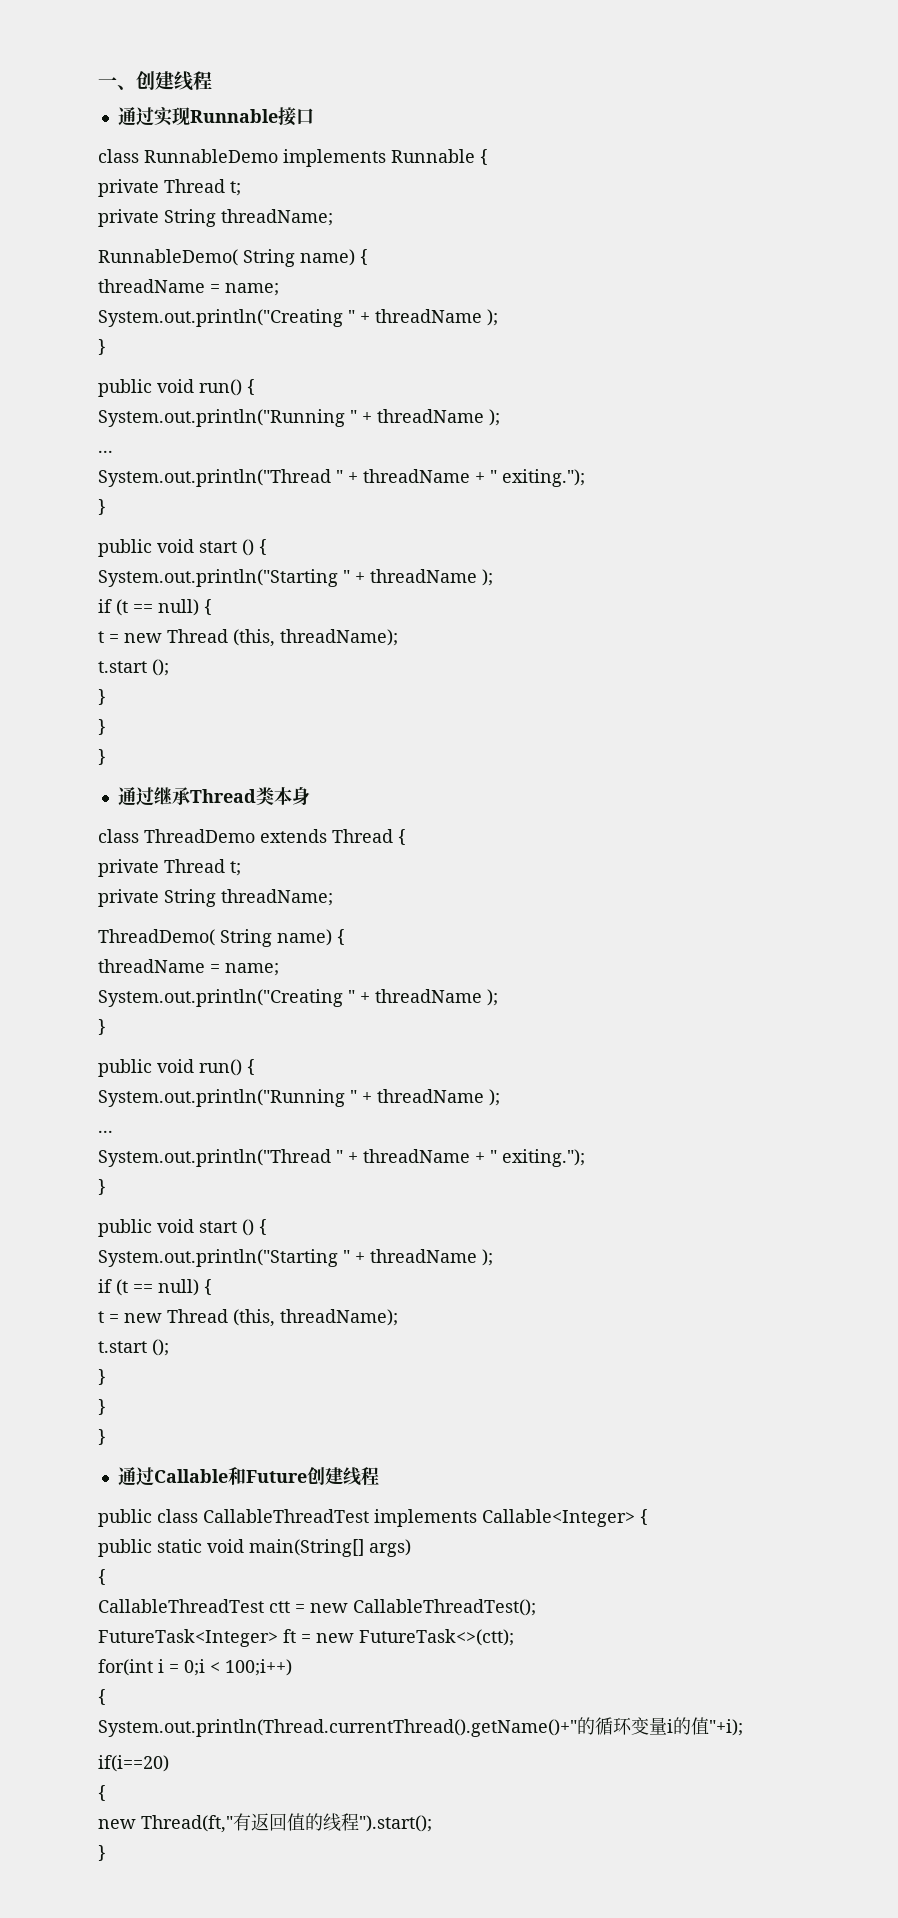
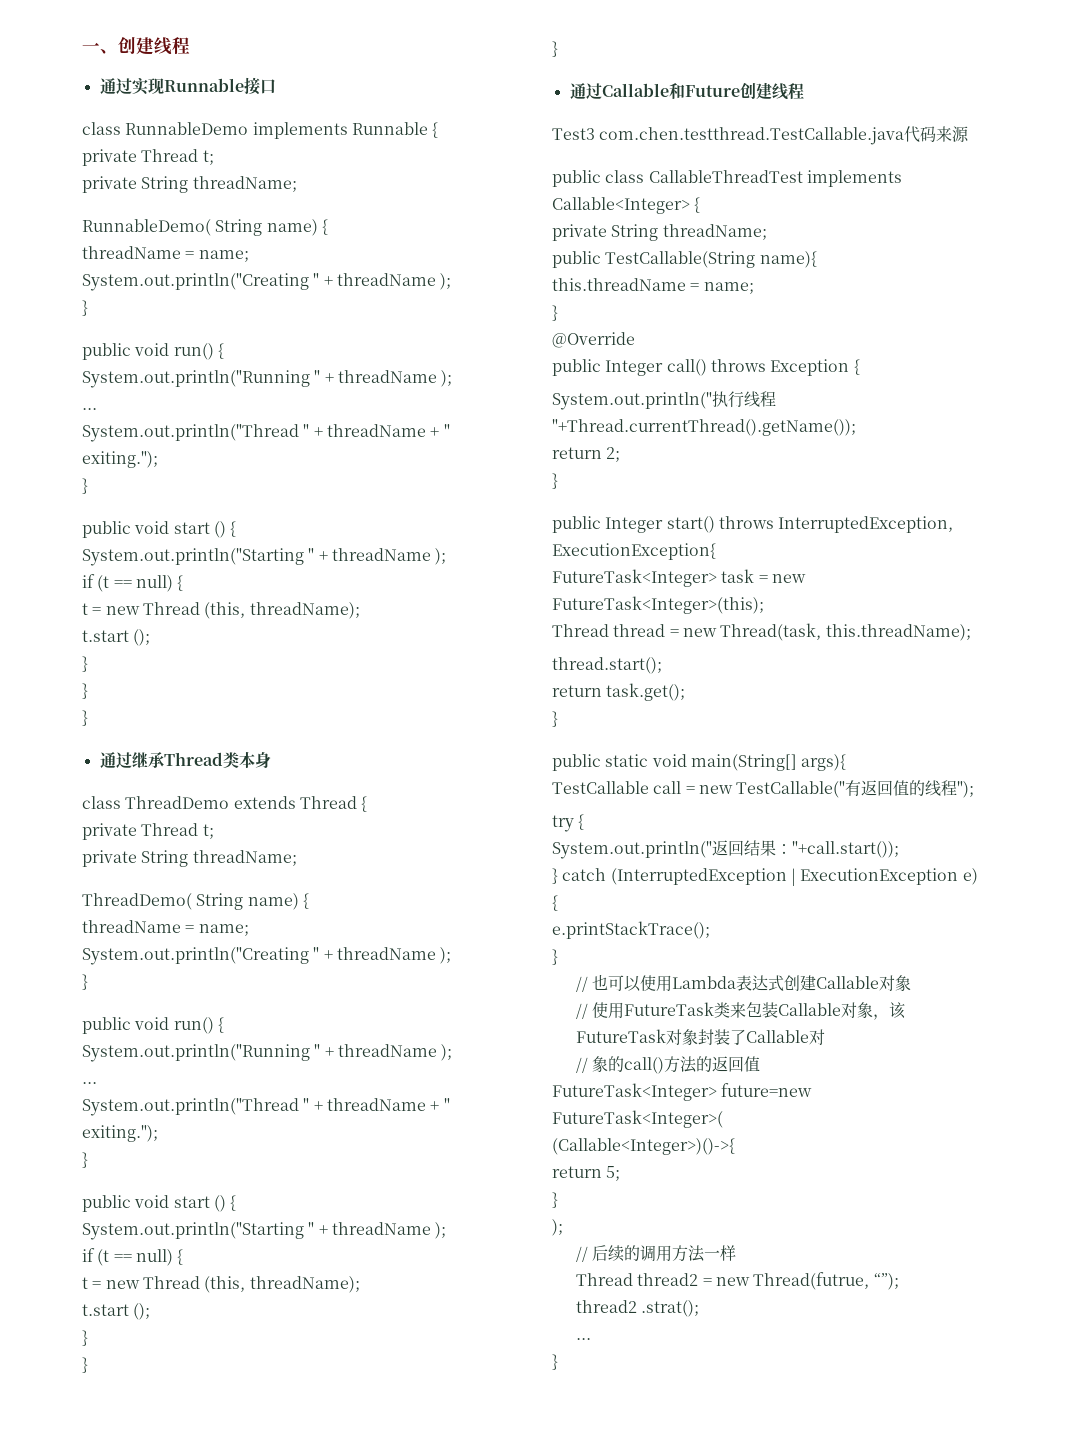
+ Test3 com.chen.testthread.TestCallable.java代码来源
  public class CallableThreadTest implements Callable<Integer> {
- public static void main(String[] args)
- {
- CallableThreadTest ctt = new CallableThreadTest();
- FutureTask<Integer> ft = new FutureTask<>(ctt);
- for(int i = 0;i < 100;i++)
- {
- System.out.println(Thread.currentThread().getName()+"的循环变量i的值"+i);
- if(i==20)
- {
- new Thread(ft,"有返回值的线程").start();
+ private String threadName;
+ public TestCallable(String name){
+ this.threadName = name;
+ }
+ @Override
+ public Integer call() throws Exception {
+ System.out.println("执行线程"+Thread.currentThread().getName());
+ return 2;
+ }
+ public Integer start() throws InterruptedException, ExecutionException{
+ FutureTask<Integer> task = new FutureTask<Integer>(this);
+ Thread thread = new Thread(task, this.threadName);
+ thread.start();
+ return task.get();
+ }
+ public static void main(String[] args){
+ TestCallable call = new TestCallable("有返回值的线程");
+ try {
+ System.out.println("返回结果："+call.start());
+ } catch (InterruptedException | ExecutionException e) {
+ e.printStackTrace();
+ }
+ // 也可以使用Lambda表达式创建Callable对象
+ // 使用FutureTask类来包装Callable对象，该FutureTask对象封装了Callable对
+ // 象的call()方法的返回值
+ FutureTask<Integer> future=new FutureTask<Integer>(
+ (Callable<Integer>)()->{
+ return 5;
+ }
+ );
+ // 后续的调用方法一样
+ Thread thread2 = new Thread(futrue, “”);
+ thread2 .strat();
+ ...

